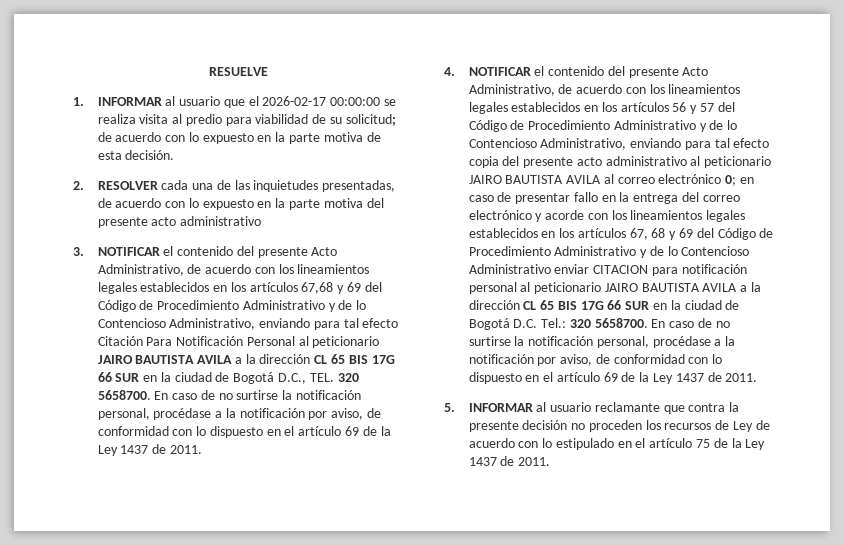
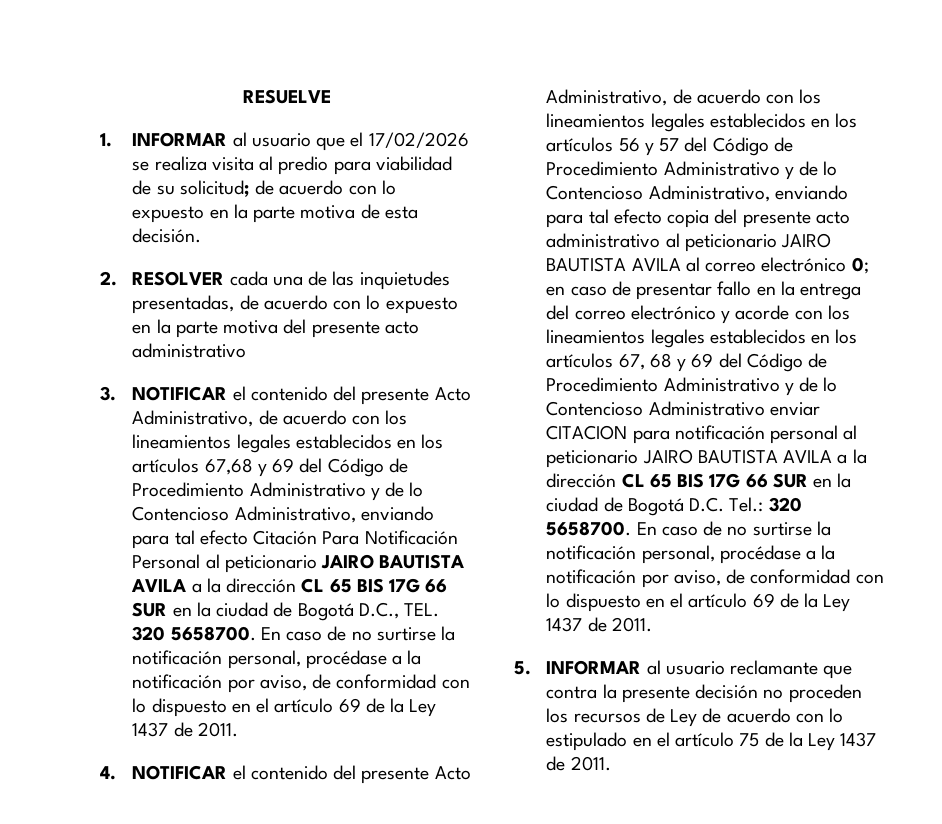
- 1. INFORMAR al usuario que el 2026-02-17 00:00:00 se realiza visita al predio para viabilidad de su solicitud; de acuerdo con lo expuesto en la parte motiva de esta decisión.
+ 1. INFORMAR al usuario que el 17/02/2026 se realiza visita al predio para viabilidad de su solicitud; de acuerdo con lo expuesto en la parte motiva de esta decisión.

